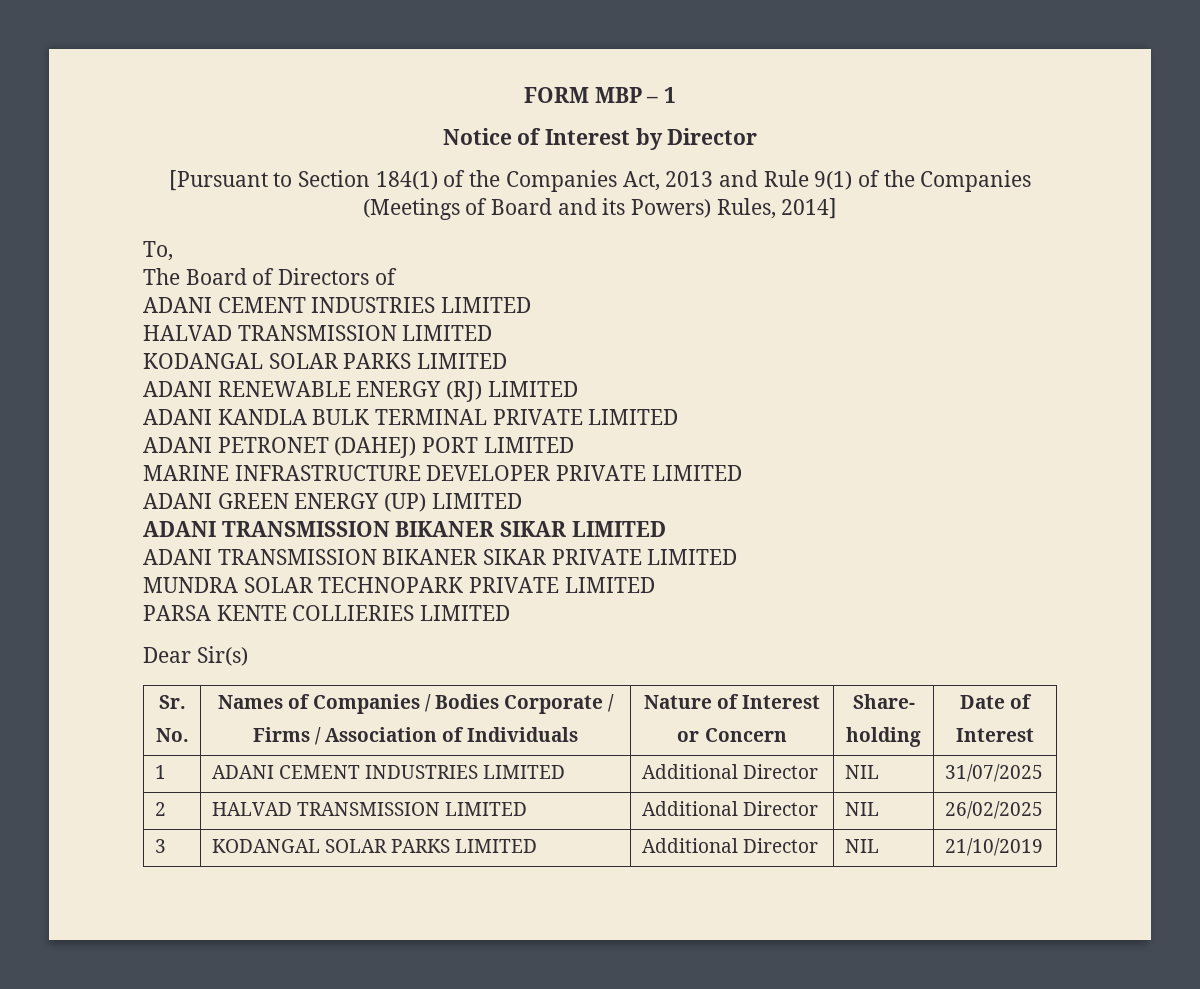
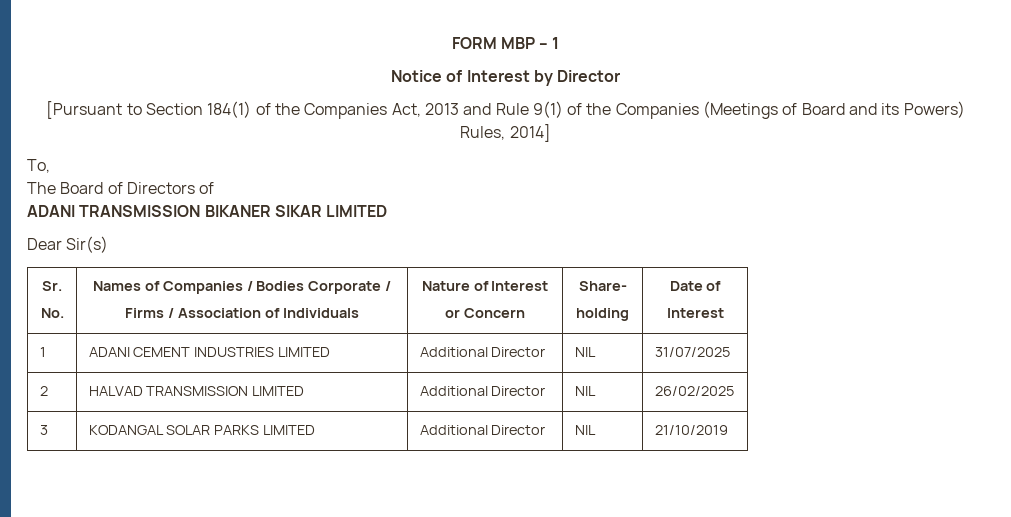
  The Board of Directors of
- ADANI CEMENT INDUSTRIES LIMITED
- HALVAD TRANSMISSION LIMITED
- KODANGAL SOLAR PARKS LIMITED
- ADANI RENEWABLE ENERGY (RJ) LIMITED
- ADANI KANDLA BULK TERMINAL PRIVATE LIMITED
- ADANI PETRONET (DAHEJ) PORT LIMITED
- MARINE INFRASTRUCTURE DEVELOPER PRIVATE LIMITED
- ADANI GREEN ENERGY (UP) LIMITED
- ADANI TRANSMISSION BIKANER SIKAR PRIVATE LIMITED
- MUNDRA SOLAR TECHNOPARK PRIVATE LIMITED
- PARSA KENTE COLLIERIES LIMITED

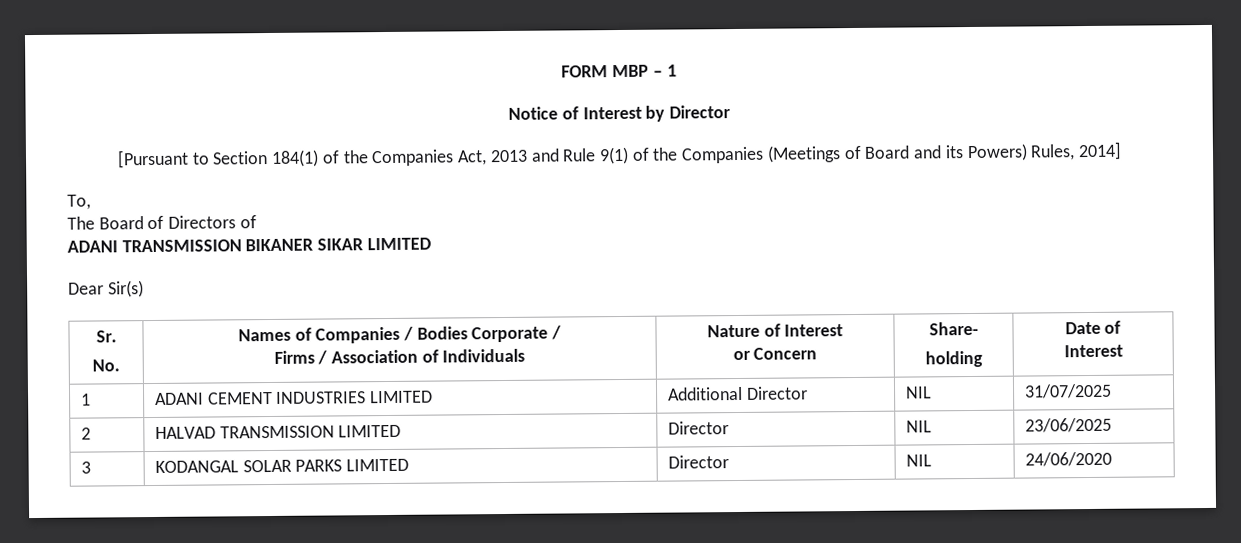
- 2 | HALVAD TRANSMISSION LIMITED | Additional Director | NIL | 26/02/2025
+ 2 | HALVAD TRANSMISSION LIMITED | Director | NIL | 23/06/2025
- 3 | KODANGAL SOLAR PARKS LIMITED | Additional Director | NIL | 21/10/2019
+ 3 | KODANGAL SOLAR PARKS LIMITED | Director | NIL | 24/06/2020

